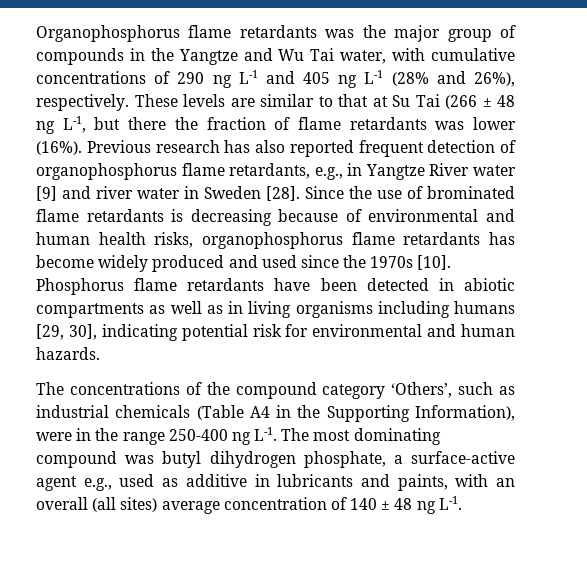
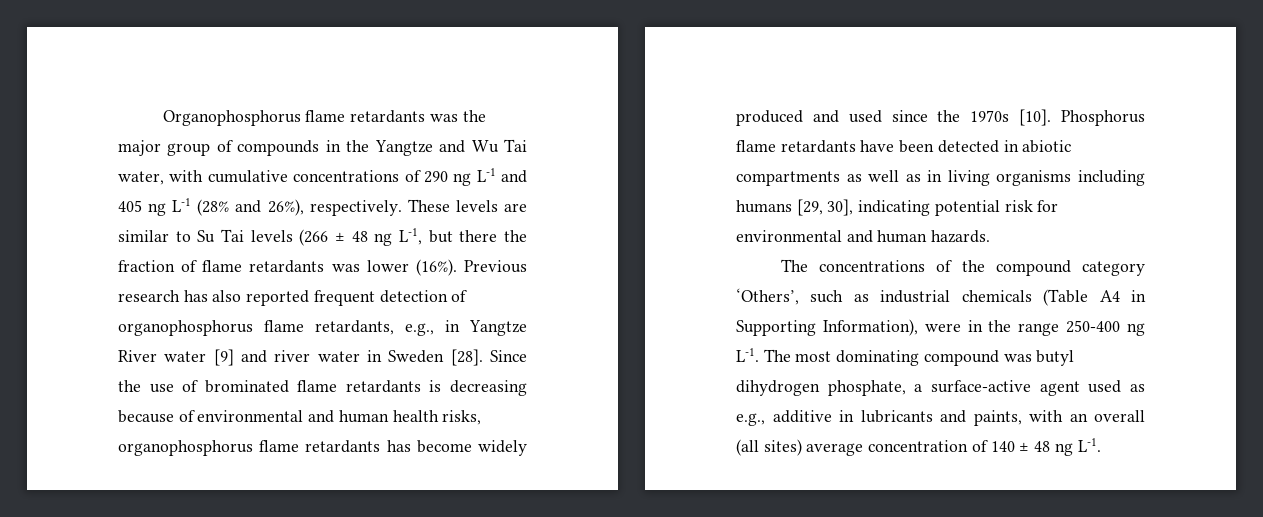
- These levels are similar to that at Su Tai (266 ± 48 ng L-1, but there the fraction of flame retardants was lower (16%).
+ These levels are similar to Su Tai levels (266 ± 48 ng L-1, but there the fraction of flame retardants was lower (16%).
- The concentrations of the compound category ‘Others’, such as industrial chemicals (Table A4 in the Supporting Information), were in the range 250-400 ng L-1. The most dominating compound was butyl dihydrogen phosphate, a surface-active agent e.g., used as additive in lubricants and paints, with an overall (all sites) average concentration of 140 ± 48 ng L-1.
+ The concentrations of the compound category ‘Others’, such as industrial chemicals (Table A4 in Supporting Information), were in the range 250-400 ng L-1. The most dominating compound was butyl dihydrogen phosphate, a surface-active agent used as e.g., additive in lubricants and paints, with an overall (all sites) average concentration of 140 ± 48 ng L-1.

